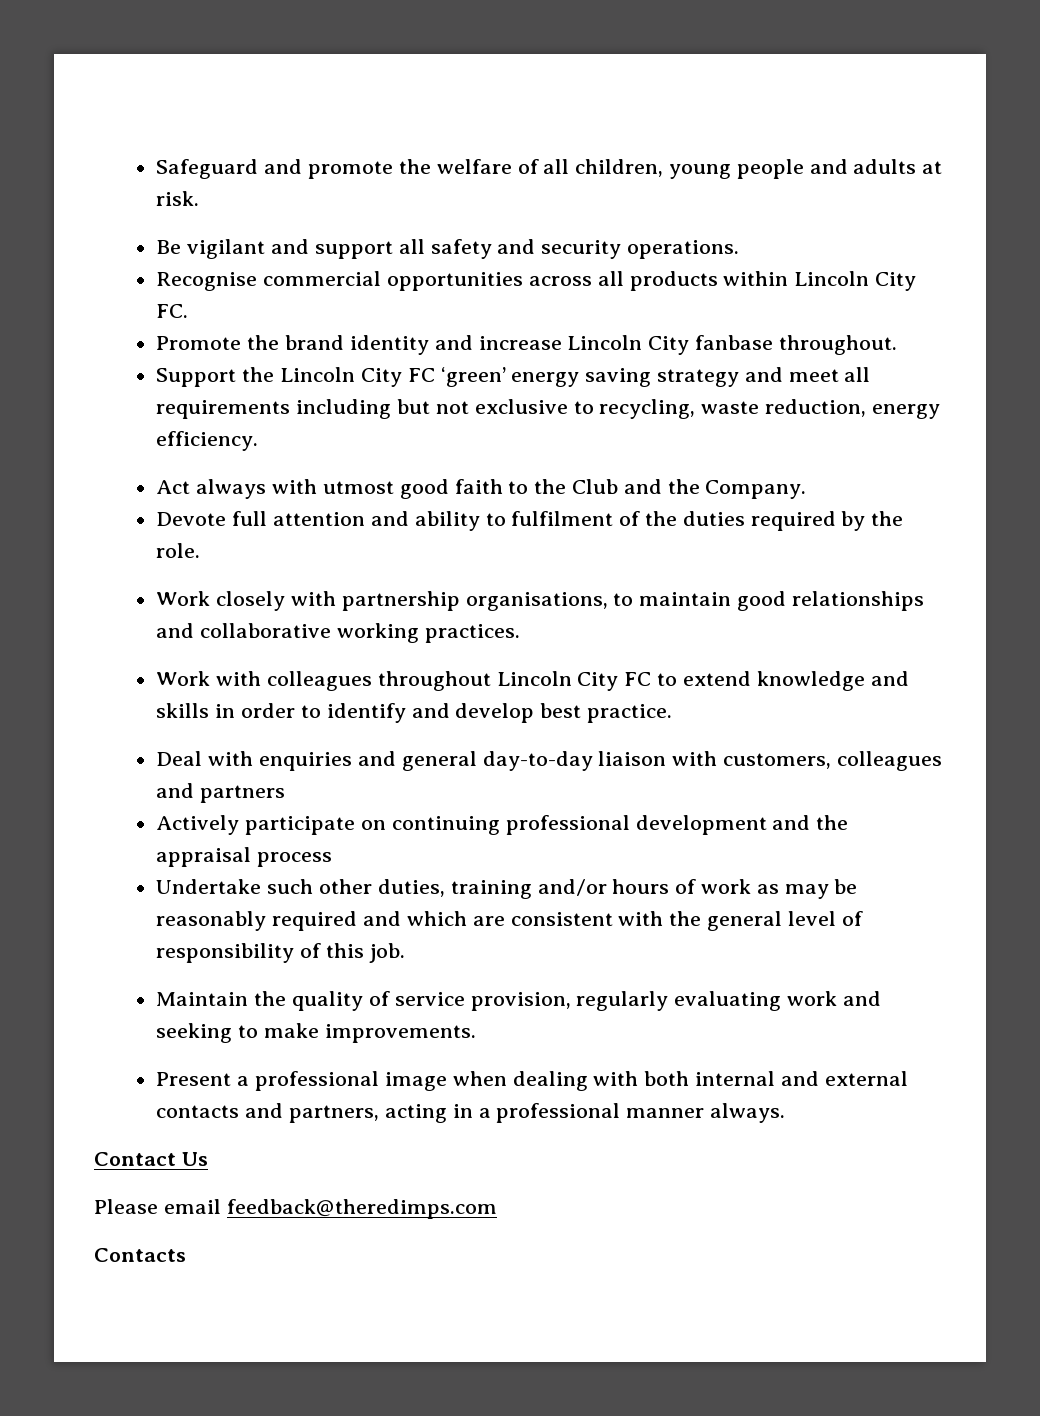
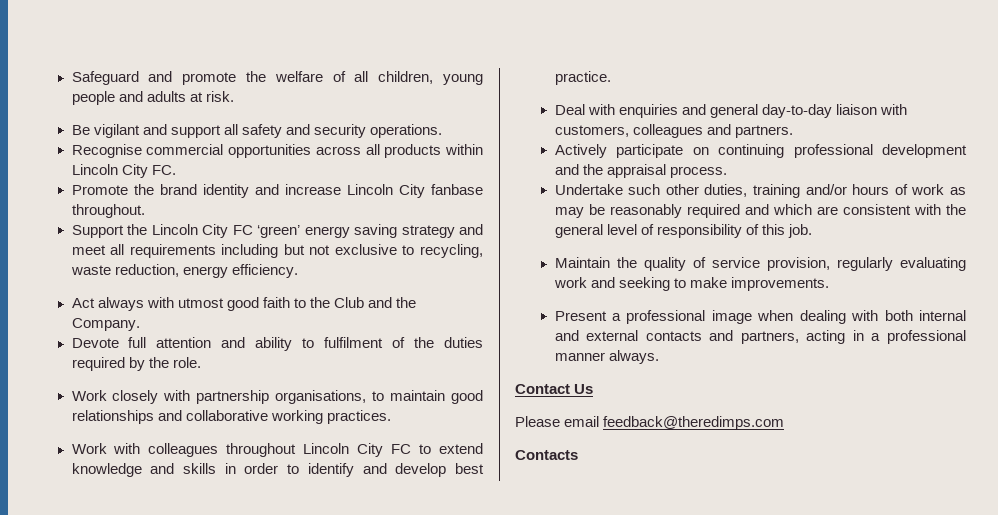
- Deal with enquiries and general day-to-day liaison with customers, colleagues and partners
+ Deal with enquiries and general day-to-day liaison with customers, colleagues and partners.
- Actively participate on continuing professional development and the appraisal process
+ Actively participate on continuing professional development and the appraisal process.

